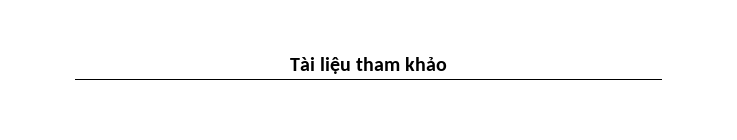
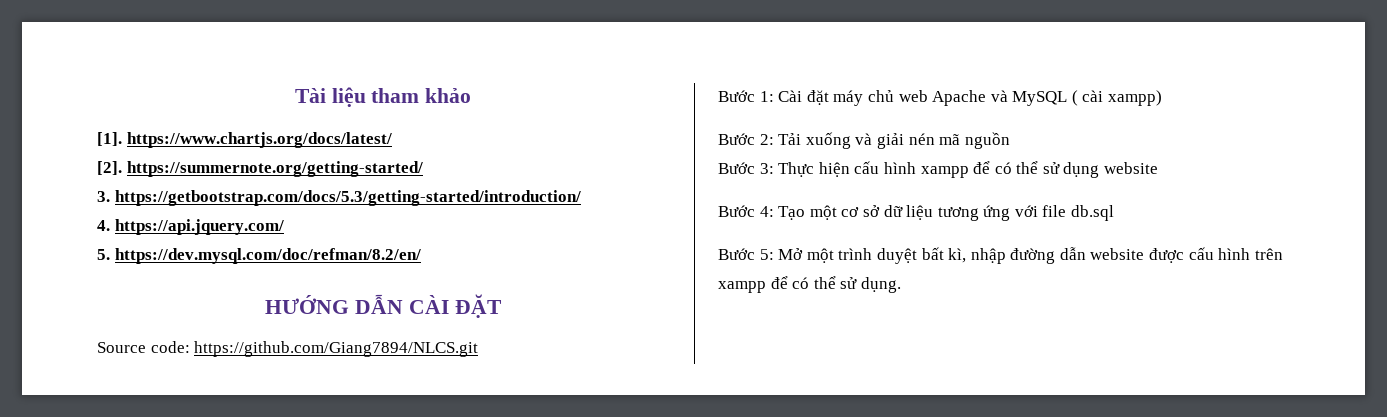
+ [1]. https://www.chartjs.org/docs/latest/
+ [2]. https://summernote.org/getting-started/
+ 3. https://getbootstrap.com/docs/5.3/getting-started/introduction/
+ 4. https://api.jquery.com/
+ 5. https://dev.mysql.com/doc/refman/8.2/en/
+ HƯỚNG DẪN CÀI ĐẶT
+ Source code: https://github.com/Giang7894/NLCS.git
+ Bước 1: Cài đặt máy chủ web Apache và MySQL ( cài xampp)
+ Bước 2: Tải xuống và giải nén mã nguồn
+ Bước 3: Thực hiện cấu hình xampp để có thể sử dụng website
+ Bước 4: Tạo một cơ sở dữ liệu tương ứng với file db.sql
+ Bước 5: Mở một trình duyệt bất kì, nhập đường dẫn website được cấu hình trên xampp để có thể sử dụng.

